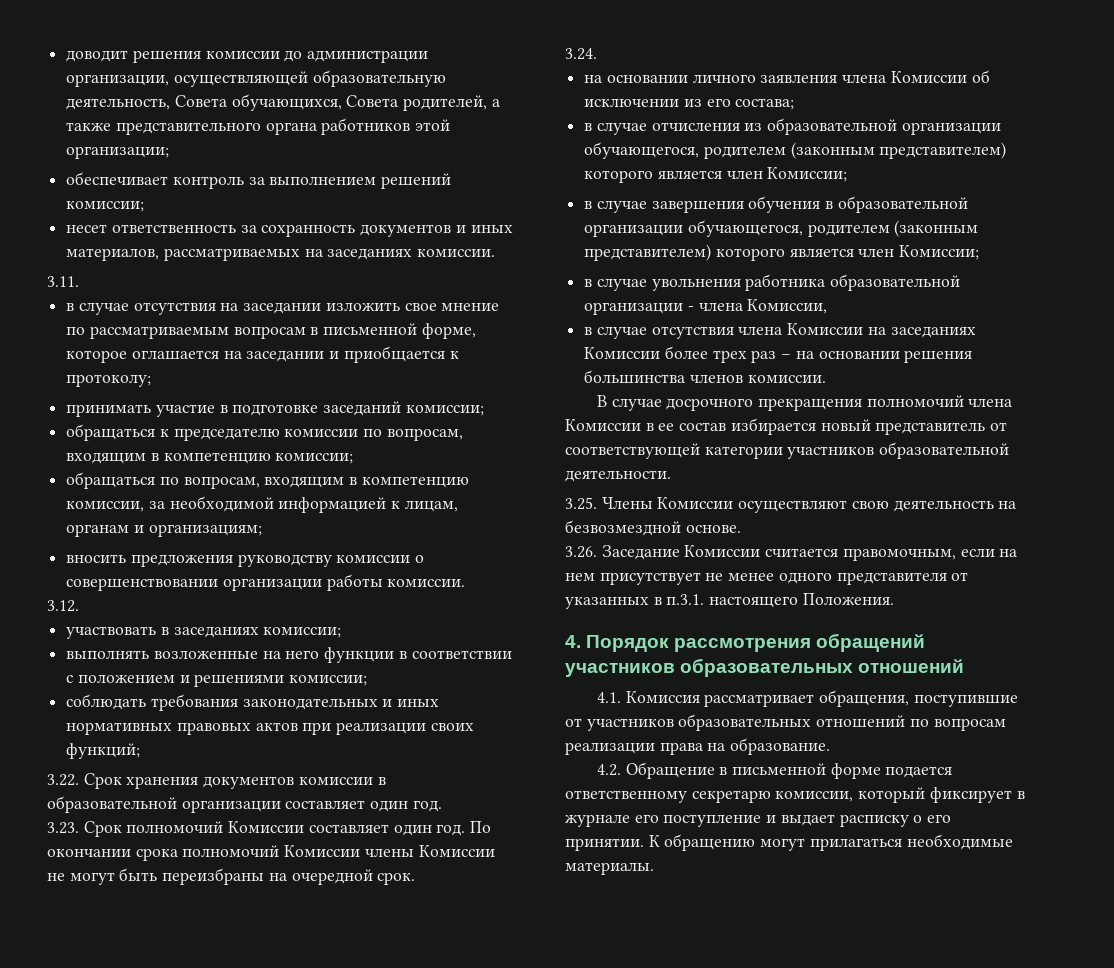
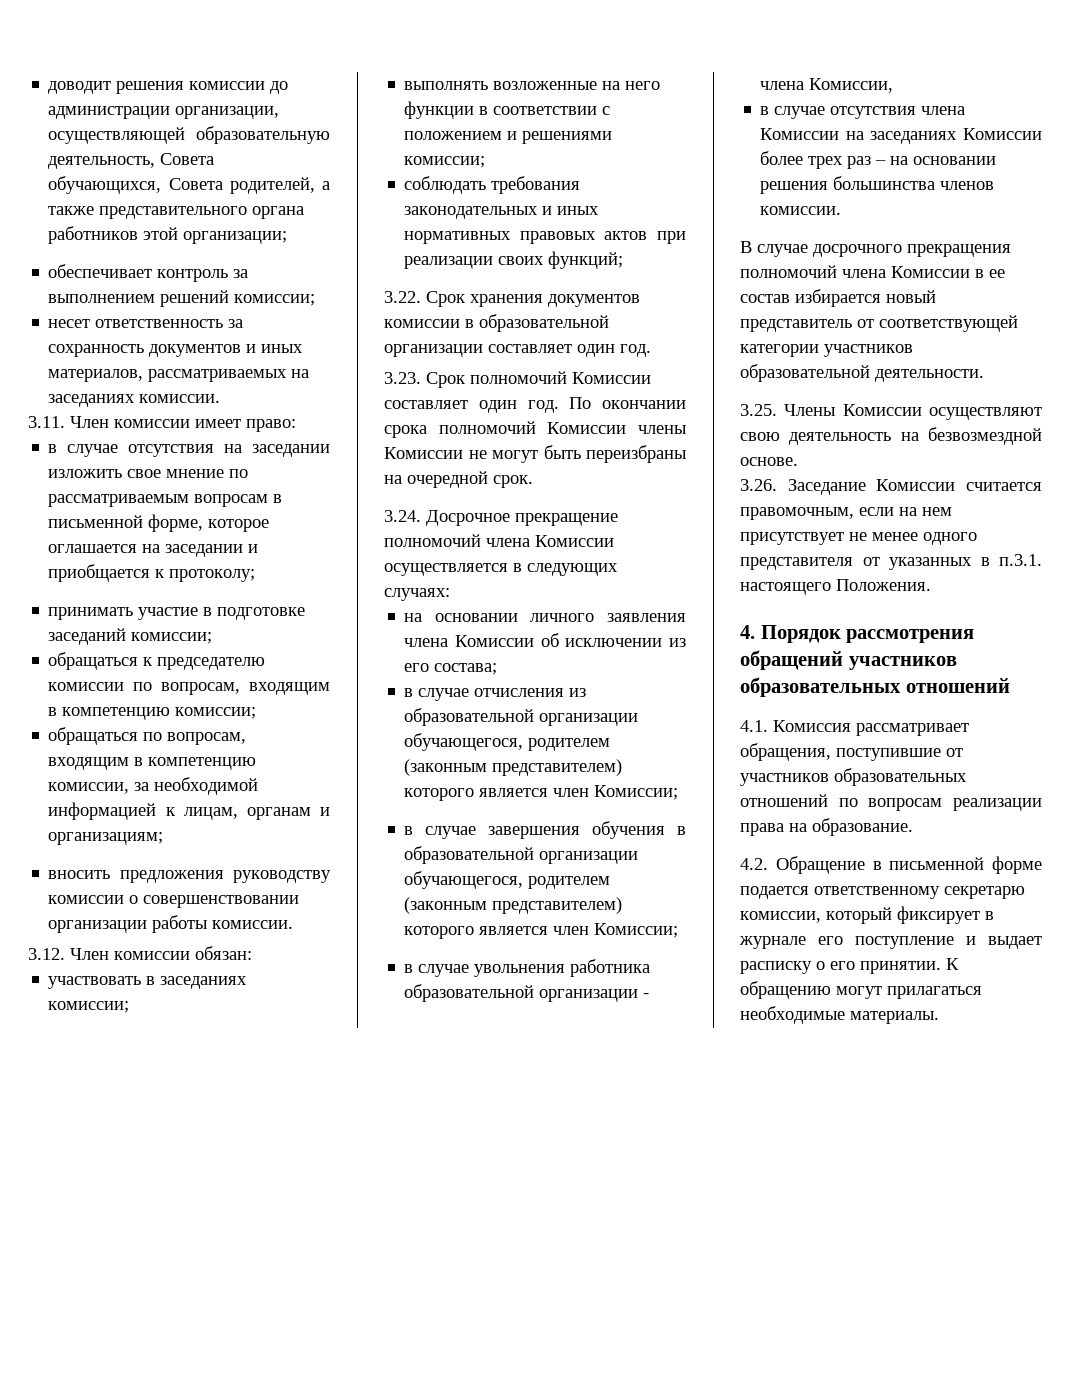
- 3.11.
+ 3.11. Член комиссии имеет право:
- 3.12.
+ 3.12. Член комиссии обязан:
- 3.24.
+ 3.24. Досрочное прекращение полномочий члена Комиссии осуществляется в следующих случаях:

